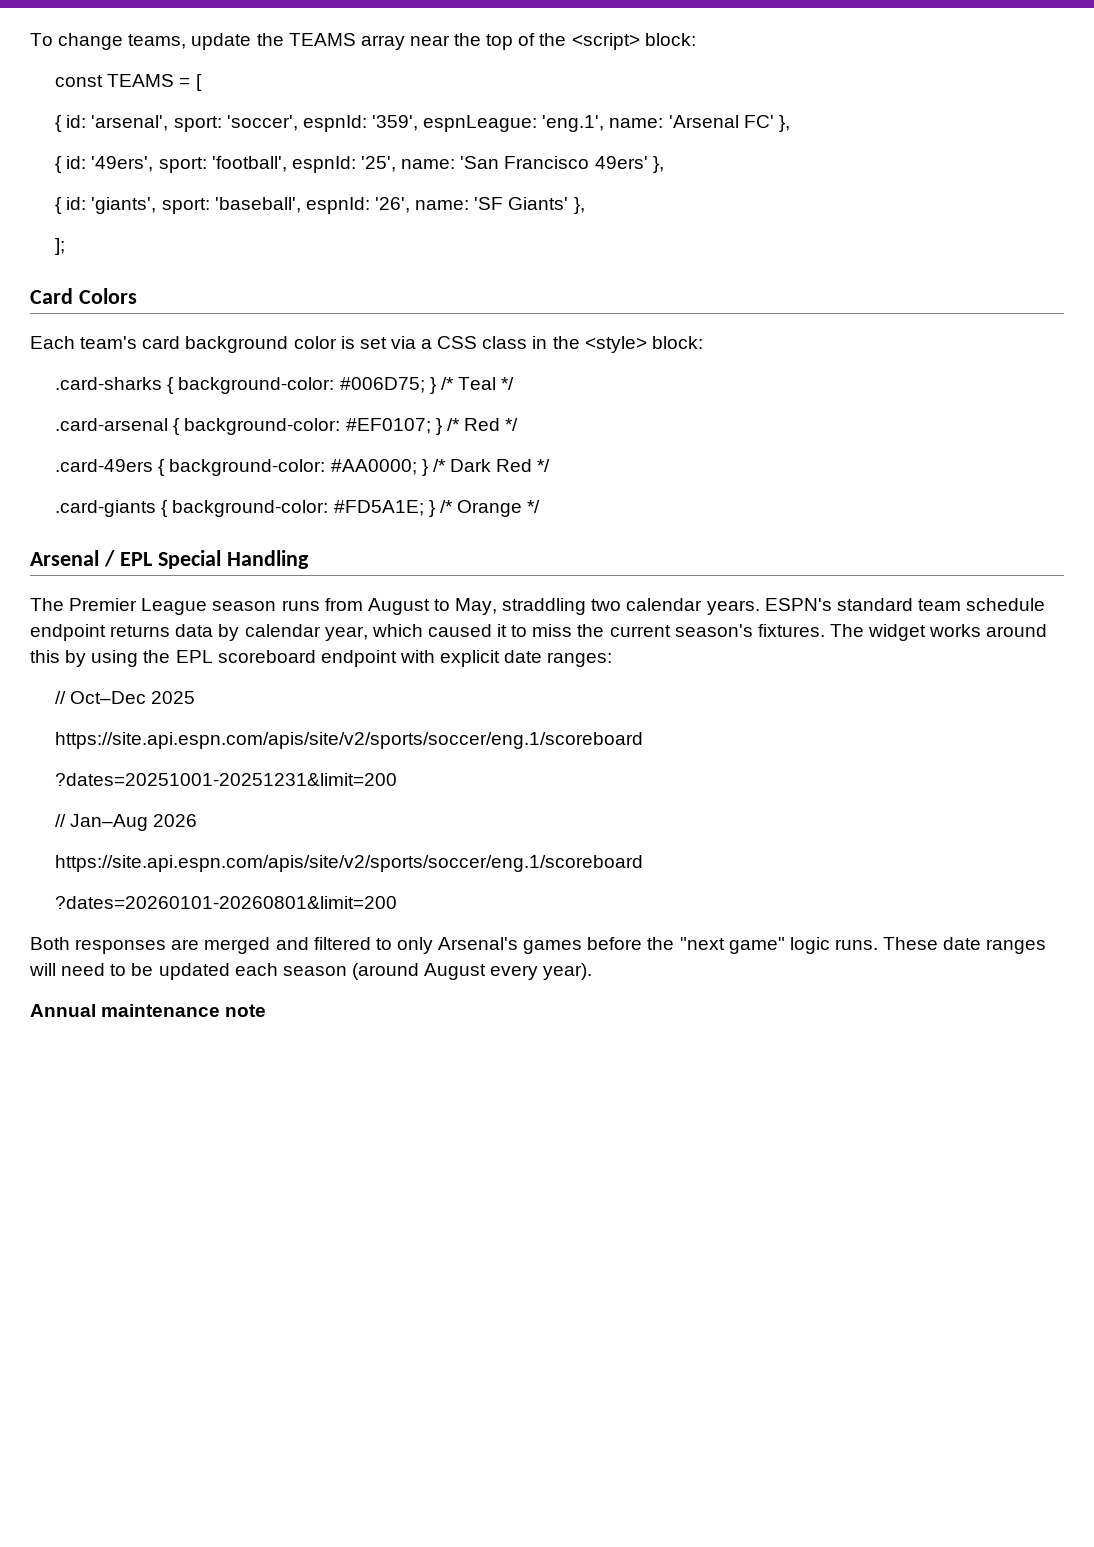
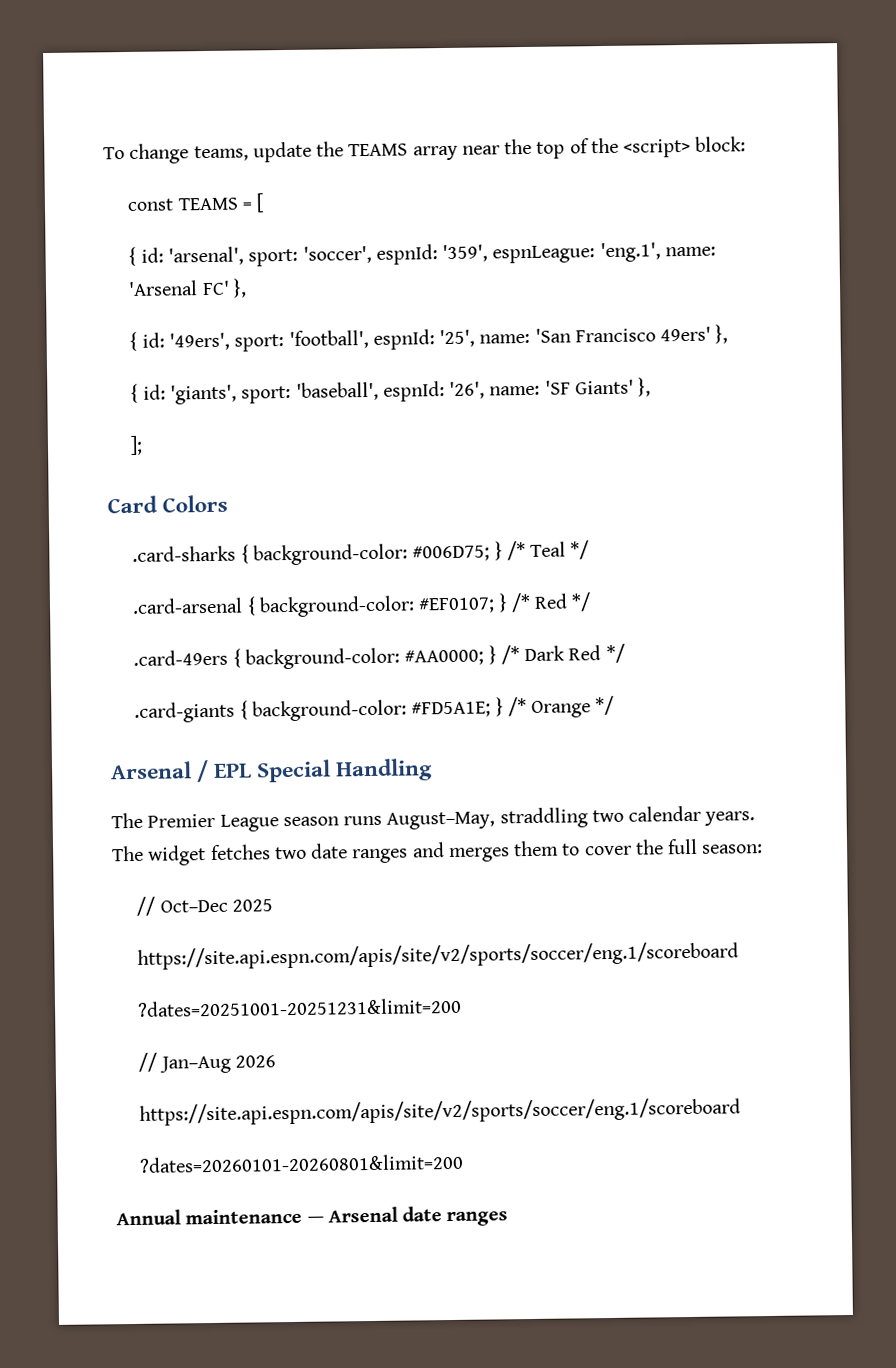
- Each team's card background color is set via a CSS class in the <style> block:
- The Premier League season runs from August to May, straddling two calendar years. ESPN's standard team schedule endpoint returns data by calendar year, which caused it to miss the current season's fixtures. The widget works around this by using the EPL scoreboard endpoint with explicit date ranges:
+ The Premier League season runs August–May, straddling two calendar years. The widget fetches two date ranges and merges them to cover the full season:
- Both responses are merged and filtered to only Arsenal's games before the "next game" logic runs. These date ranges will need to be updated each season (around August every year).
- Annual maintenance note
+ Annual maintenance — Arsenal date ranges

